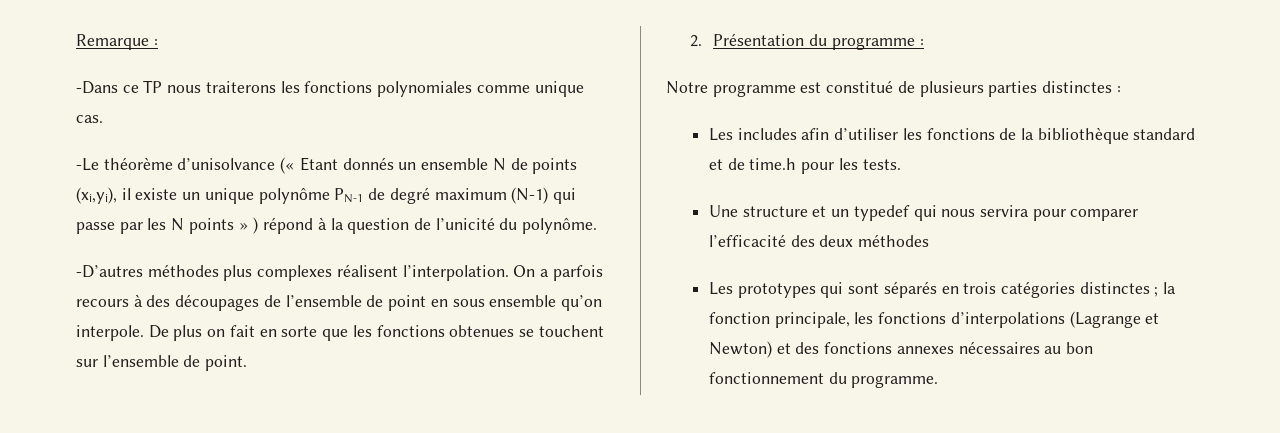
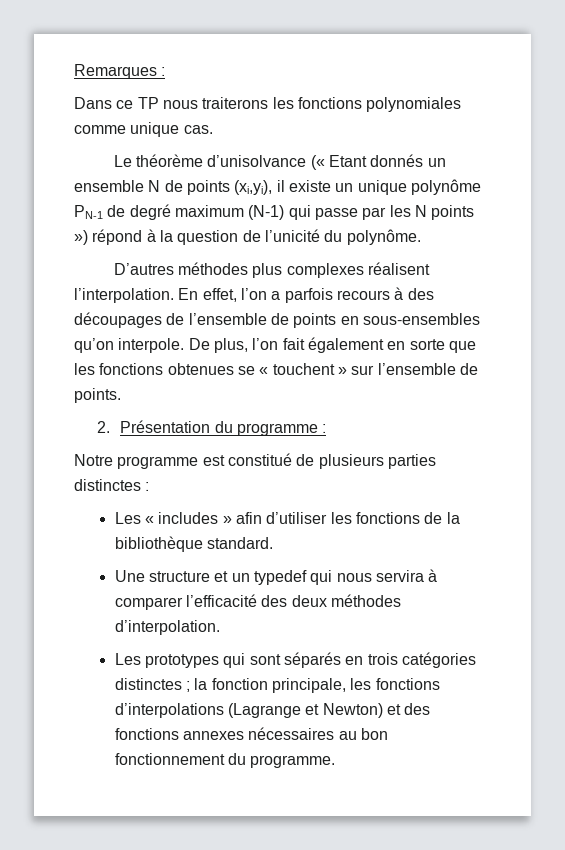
- Remarque :
- -Dans ce TP nous traiterons les fonctions polynomiales comme unique cas.
+ Remarques :
+ Dans ce TP nous traiterons les fonctions polynomiales comme unique cas.
- -Le théorème d’unisolvance (« Etant donnés un ensemble N de points (xi,yi), il existe un unique polynôme PN-1 de degré maximum (N-1) qui passe par les N points » ) répond à la question de l’unicité du polynôme.
+ Le théorème d’unisolvance (« Etant donnés un ensemble N de points (xi,yi), il existe un unique polynôme PN-1 de degré maximum (N-1) qui passe par les N points ») répond à la question de l’unicité du polynôme.
- -D’autres méthodes plus complexes réalisent l’interpolation.
+ D’autres méthodes plus complexes réalisent l’interpolation.
- On a parfois recours à des découpages de l’ensemble de point en sous ensemble qu’on interpole. De plus on fait en sorte que les fonctions obtenues se touchent sur l’ensemble de point.
+ En effet, l’on a parfois recours à des découpages de l’ensemble de points en sous-ensembles qu’on interpole. De plus, l’on fait également en sorte que les fonctions obtenues se « touchent » sur l’ensemble de points.
- Les includes afin d’utiliser les fonctions de la bibliothèque standard et de time.h pour les tests.
+ Les « includes » afin d’utiliser les fonctions de la bibliothèque standard.
- Une structure et un typedef qui nous servira pour comparer l’efficacité des deux méthodes
+ Une structure et un typedef qui nous servira à comparer l’efficacité des deux méthodes d’interpolation.

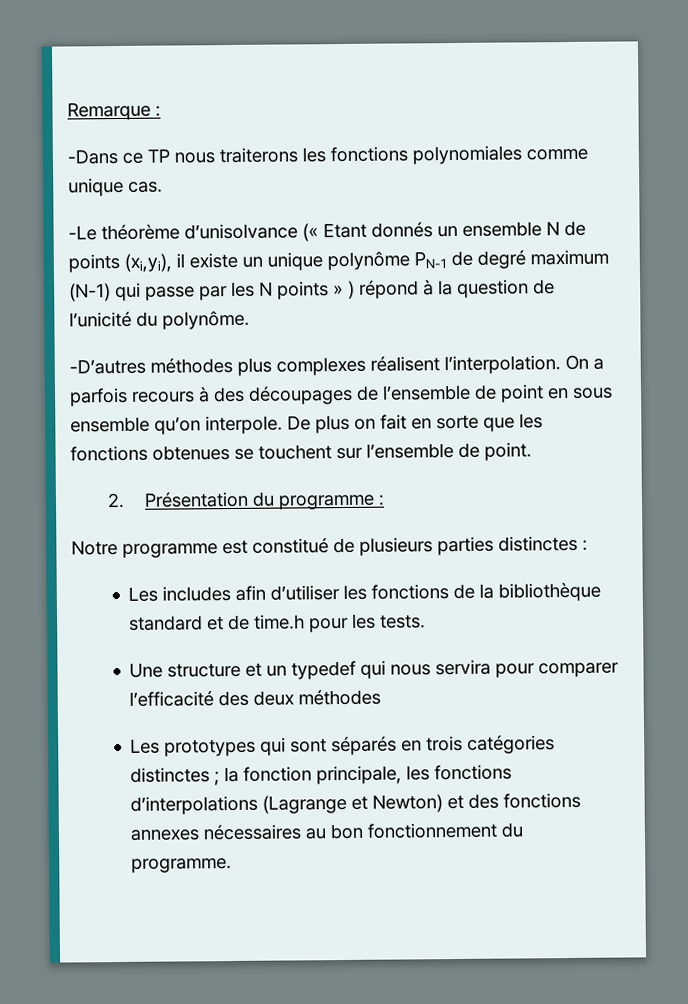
- Remarques :
- Dans ce TP nous traiterons les fonctions polynomiales comme unique cas.
+ Remarque :
+ -Dans ce TP nous traiterons les fonctions polynomiales comme unique cas.
- Le théorème d’unisolvance (« Etant donnés un ensemble N de points (xi,yi), il existe un unique polynôme PN-1 de degré maximum (N-1) qui passe par les N points ») répond à la question de l’unicité du polynôme.
+ -Le théorème d’unisolvance (« Etant donnés un ensemble N de points (xi,yi), il existe un unique polynôme PN-1 de degré maximum (N-1) qui passe par les N points » ) répond à la question de l’unicité du polynôme.
- D’autres méthodes plus complexes réalisent l’interpolation.
+ -D’autres méthodes plus complexes réalisent l’interpolation.
- En effet, l’on a parfois recours à des découpages de l’ensemble de points en sous-ensembles qu’on interpole. De plus, l’on fait également en sorte que les fonctions obtenues se « touchent » sur l’ensemble de points.
+ On a parfois recours à des découpages de l’ensemble de point en sous ensemble qu’on interpole. De plus on fait en sorte que les fonctions obtenues se touchent sur l’ensemble de point.
- Les « includes » afin d’utiliser les fonctions de la bibliothèque standard.
+ Les includes afin d’utiliser les fonctions de la bibliothèque standard et de time.h pour les tests.
- Une structure et un typedef qui nous servira à comparer l’efficacité des deux méthodes d’interpolation.
+ Une structure et un typedef qui nous servira pour comparer l’efficacité des deux méthodes

